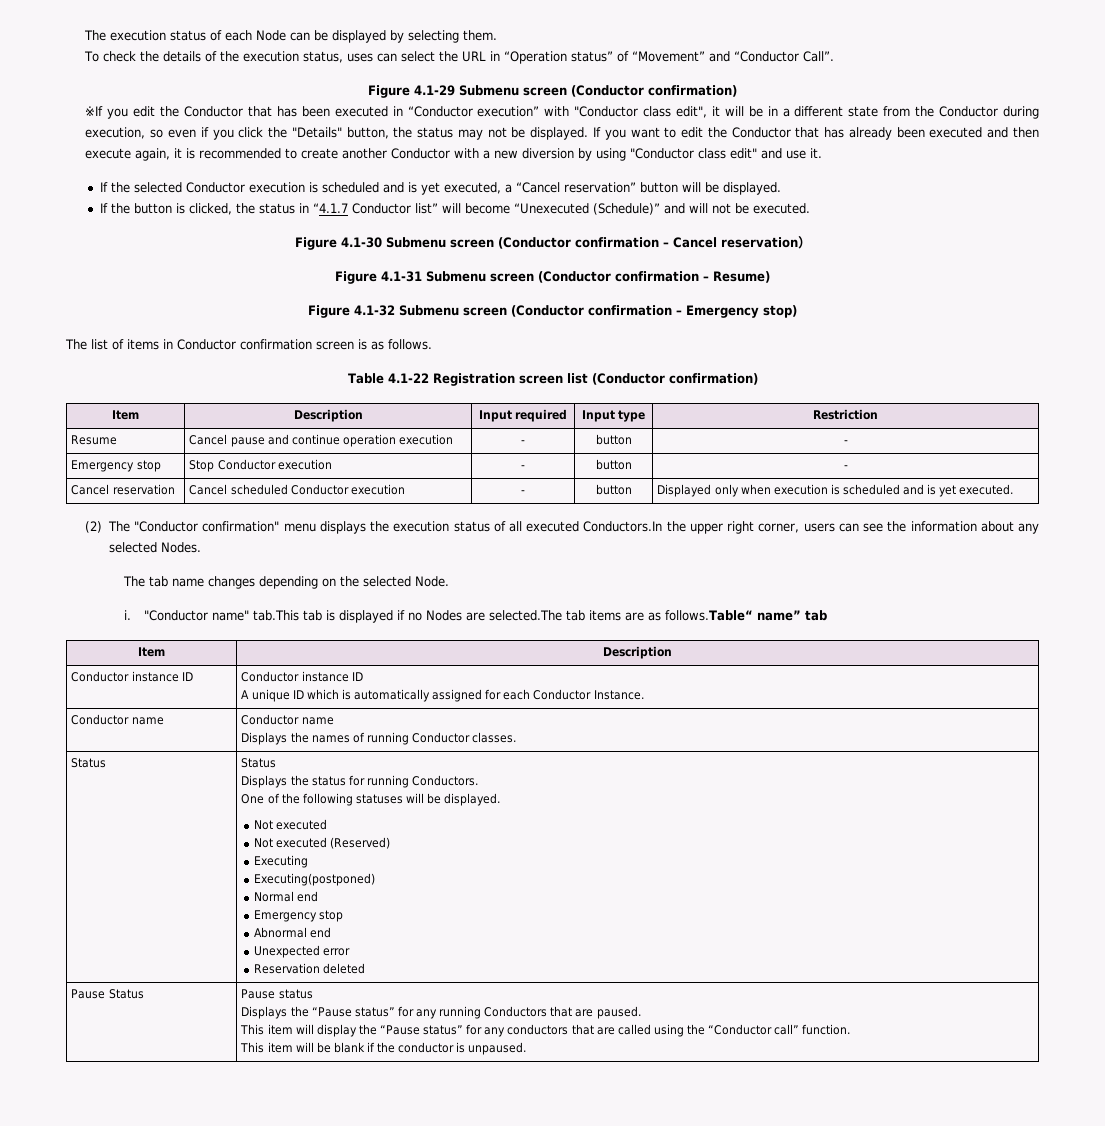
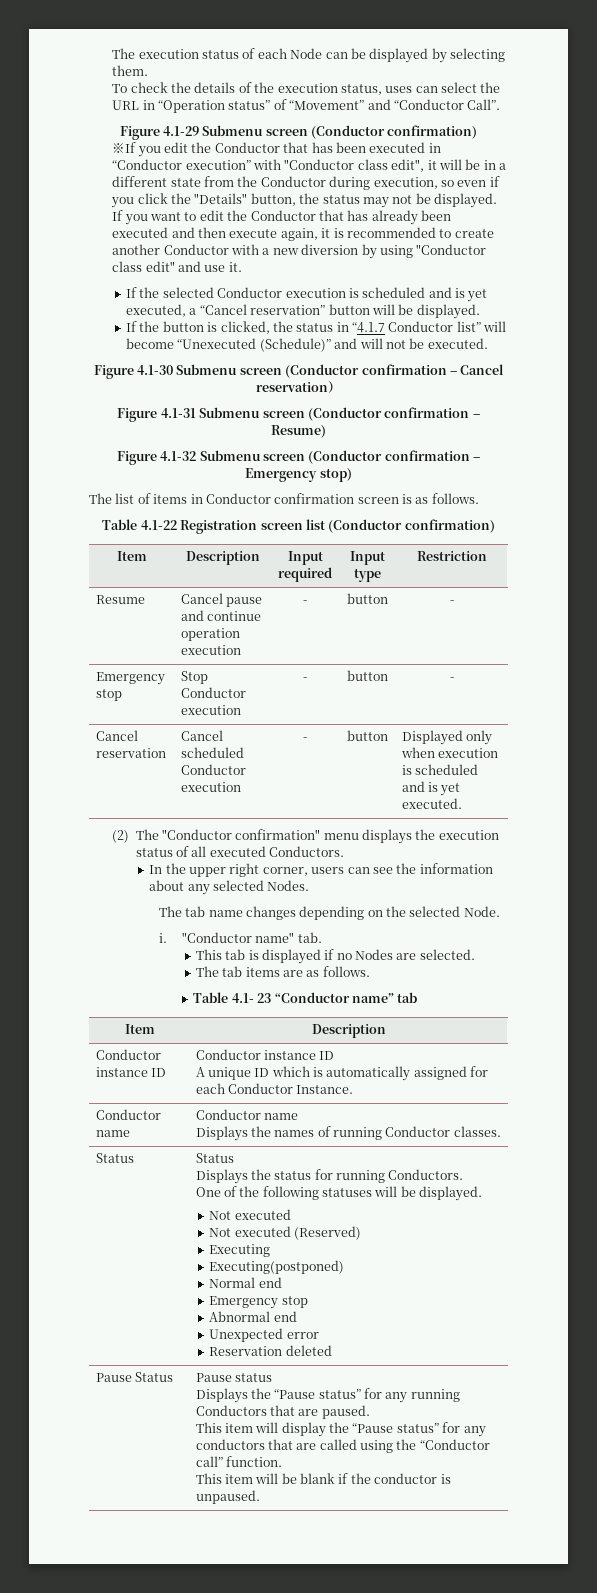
- (2) The "Conductor confirmation" menu displays the execution status of all executed Conductors.In the upper right corner, users can see the information about any selected Nodes.
+ (2) The "Conductor confirmation" menu displays the execution status of all executed Conductors.
+ In the upper right corner, users can see the information about any selected Nodes.
- "Conductor name" tab.This tab is displayed if no Nodes are selected.The tab items are as follows.Table“ name” tab
+ "Conductor name" tab.
+ This tab is displayed if no Nodes are selected.
+ The tab items are as follows.
+ Table 4.1- 23 “Conductor name” tab

